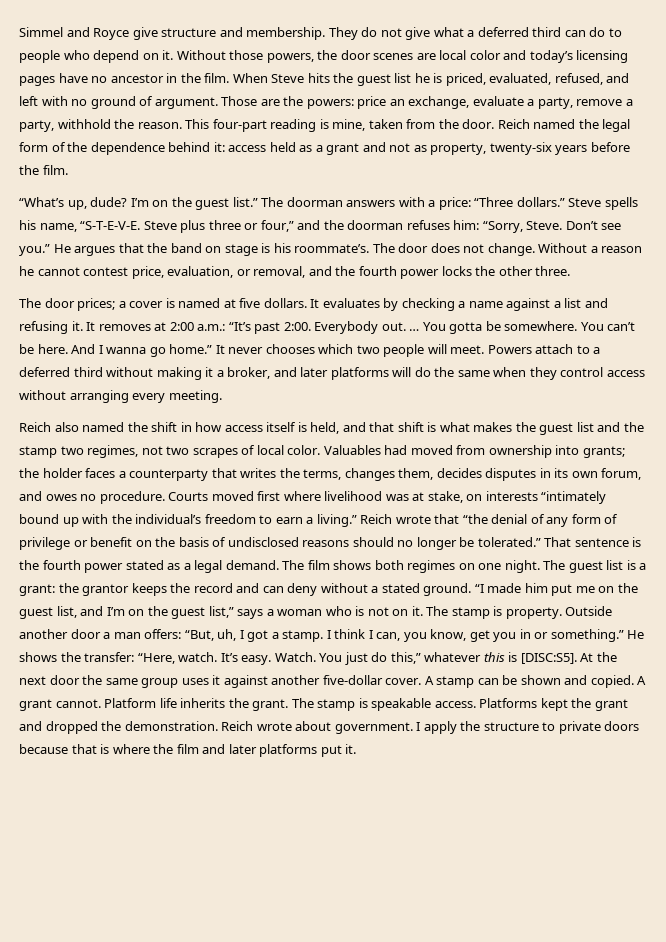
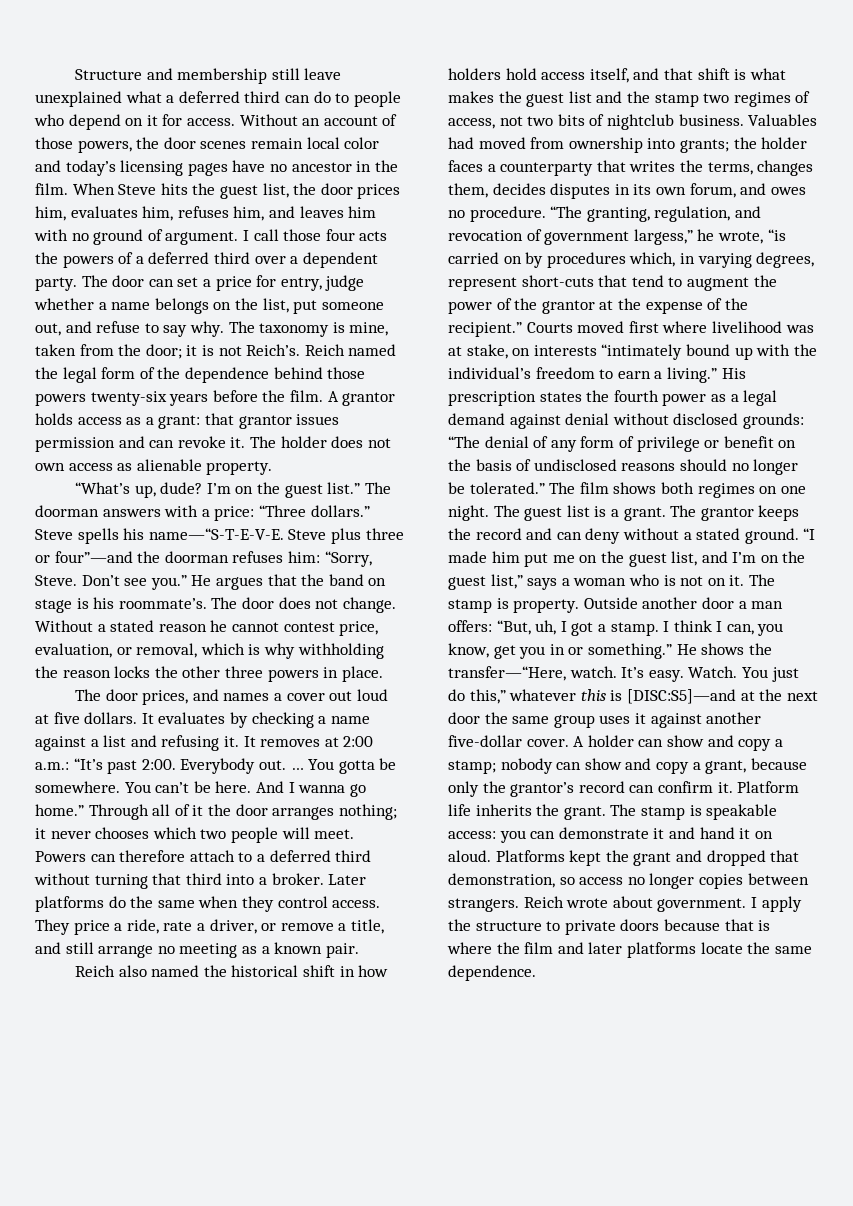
- Simmel and Royce give structure and membership. They do not give what a deferred third can do to people who depend on it. Without those powers, the door scenes are local color and today’s licensing pages have no ancestor in the film.
+ Structure and membership still leave unexplained what a deferred third can do to people who depend on it for access. Without an account of those powers, the door scenes remain local color and today’s licensing pages have no ancestor in the film.
- When Steve hits the guest list he is priced, evaluated, refused, and left with no ground of argument.
+ When Steve hits the guest list, the door prices him, evaluates him, refuses him, and leaves him with no ground of argument.
- Those are the powers: price an exchange, evaluate a party, remove a party, withhold the reason. This four-part reading is mine, taken from the door.
+ I call those four acts the powers of a deferred third over a dependent party. The door can set a price for entry, judge whether a name belongs on the list, put someone out, and refuse to say why. The taxonomy is mine, taken from the door; it is not Reich’s.
- Reich named the legal form of the dependence behind it: access held as a grant and not as property, twenty-six years before the film.
+ Reich named the legal form of the dependence behind those powers twenty-six years before the film. A grantor holds access as a grant: that grantor issues permission and can revoke it. The holder does not own access as alienable property.
- Steve spells his name, “S-T-E-V-E.
+ Steve spells his name—“S-T-E-V-E.
- Steve plus three or four,” and the doorman refuses him: “Sorry, Steve.
+ Steve plus three or four”—and the doorman refuses him: “Sorry, Steve.
- Without a reason he cannot contest price, evaluation, or removal, and the fourth power locks the other three.
- The door prices; a cover is named at five dollars.
+ Without a stated reason he cannot contest price, evaluation, or removal, which is why withholding the reason locks the other three powers in place.
+ The door prices, and names a cover out loud at five dollars.
- It never chooses which two people will meet.
+ Through all of it the door arranges nothing; it never chooses which two people will meet.
- Powers attach to a deferred third without making it a broker, and later platforms will do the same when they control access without arranging every meeting.
+ Powers can therefore attach to a deferred third without turning that third into a broker. Later platforms do the same when they control access. They price a ride, rate a driver, or remove a title, and still arrange no meeting as a known pair.
- Reich also named the shift in how access itself is held, and that shift is what makes the guest list and the stamp two regimes, not two scrapes of local color.
+ Reich also named the historical shift in how holders hold access itself, and that shift is what makes the guest list and the stamp two regimes of access, not two bits of nightclub business.
+ “The granting, regulation, and revocation of government largess,” he wrote, “is carried on by procedures which, in varying degrees, represent short-cuts that tend to augment the power of the grantor at the expense of the recipient.”
- Reich wrote that “the denial of any form of privilege or benefit on the basis of undisclosed reasons should no longer be tolerated.”
+ His prescription states the fourth power as a legal demand against denial without disclosed grounds: “The denial of any form of privilege or benefit on the basis of undisclosed reasons should no longer be tolerated.”
- That sentence is the fourth power stated as a legal demand.
- The guest list is a grant: the grantor keeps the record and can deny without a stated ground.
+ The guest list is a grant. The grantor keeps the record and can deny without a stated ground.
- He shows the transfer: “Here, watch.
+ He shows the transfer—“Here, watch.
- You just do this,” whatever this is [DISC:S5]. At the next door the same group uses it against another five-dollar cover.
+ You just do this,” whatever this is [DISC:S5]—and at the next door the same group uses it against another five-dollar cover.
- A stamp can be shown and copied. A grant cannot.
+ A holder can show and copy a stamp; nobody can show and copy a grant, because only the grantor’s record can confirm it.
- The stamp is speakable access.
+ The stamp is speakable access: you can demonstrate it and hand it on aloud.
- Platforms kept the grant and dropped the demonstration.
+ Platforms kept the grant and dropped that demonstration, so access no longer copies between strangers.
- I apply the structure to private doors because that is where the film and later platforms put it.
+ I apply the structure to private doors because that is where the film and later platforms locate the same dependence.

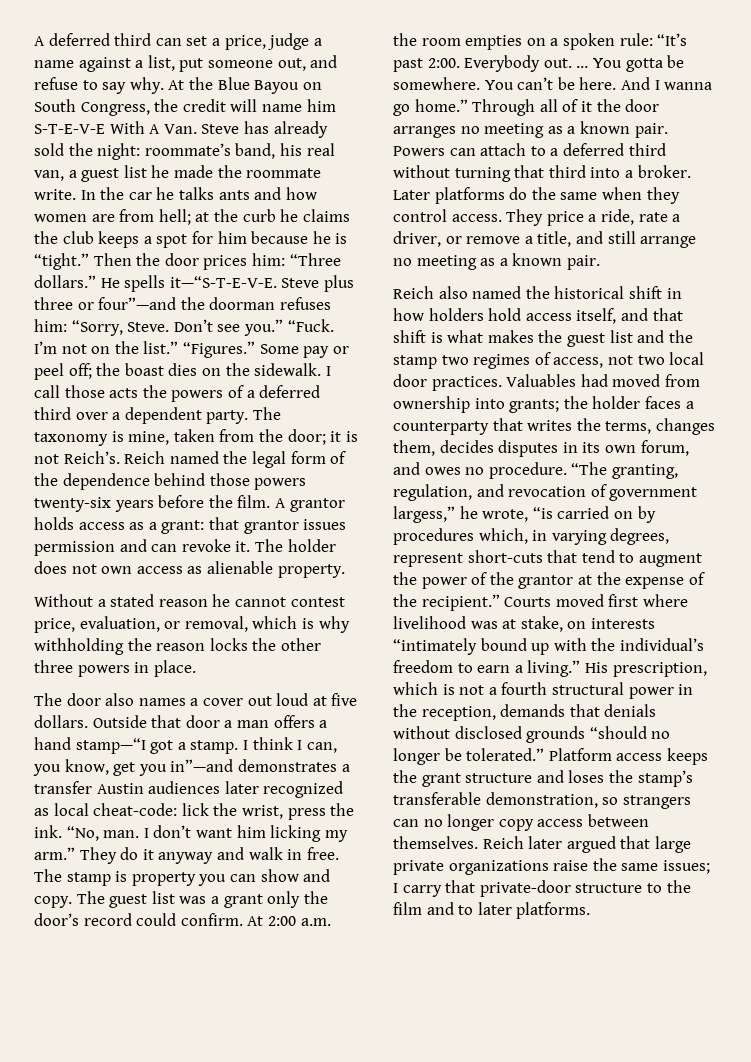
- Structure and membership still leave unexplained what a deferred third can do to people who depend on it for access. Without an account of those powers, the door scenes remain local color and today’s licensing pages have no ancestor in the film. When Steve hits the guest list, the door prices him, evaluates him, refuses him, and leaves him with no ground of argument.
+ A deferred third can set a price, judge a name against a list, put someone out, and refuse to say why. At the Blue Bayou on South Congress, the credit will name him S-T-E-V-E With A Van. Steve has already sold the night: roommate’s band, his real van, a guest list he made the roommate write. In the car he talks ants and how women are from hell; at the curb he claims the club keeps a spot for him because he is “tight.” Then the door prices him: “Three dollars.” He spells it—“S-T-E-V-E. Steve plus three or four”—and the doorman refuses him: “Sorry, Steve. Don’t see you.” “Fuck. I’m not on the list.” “Figures.” Some pay or peel off; the boast dies on the sidewalk.
- I call those four acts the powers of a deferred third over a dependent party.
+ I call those acts the powers of a deferred third over a dependent party.
- The door can set a price for entry, judge whether a name belongs on the list, put someone out, and refuse to say why. The taxonomy is mine, taken from the door; it is not Reich’s.
+ The taxonomy is mine, taken from the door; it is not Reich’s.
- “What’s up, dude? I’m on the guest list.” The doorman answers with a price: “Three dollars.” Steve spells his name—“S-T-E-V-E. Steve plus three or four”—and the doorman refuses him: “Sorry, Steve. Don’t see you.” He argues that the band on stage is his roommate’s. The door does not change.
- The door prices, and names a cover out loud at five dollars.
+ The door also names a cover out loud at five dollars.
- It evaluates by checking a name against a list and refusing it. It removes at 2:00 a.m.: “It’s past 2:00.
+ Outside that door a man offers a hand stamp—“I got a stamp. I think I can, you know, get you in”—and demonstrates a transfer Austin audiences later recognized as local cheat-code: lick the wrist, press the ink. “No, man. I don’t want him licking my arm.” They do it anyway and walk in free. The stamp is property you can show and copy. The guest list was a grant only the door’s record could confirm. At 2:00 a.m. the room empties on a spoken rule: “It’s past 2:00.
- Through all of it the door arranges nothing; it never chooses which two people will meet.
+ Through all of it the door arranges no meeting as a known pair.
- Powers can therefore attach to a deferred third without turning that third into a broker.
+ Powers can attach to a deferred third without turning that third into a broker.
- Reich also named the historical shift in how holders hold access itself, and that shift is what makes the guest list and the stamp two regimes of access, not two bits of nightclub business.
+ Reich also named the historical shift in how holders hold access itself, and that shift is what makes the guest list and the stamp two regimes of access, not two local door practices.
- His prescription states the fourth power as a legal demand against denial without disclosed grounds: “The denial of any form of privilege or benefit on the basis of undisclosed reasons should no longer be tolerated.” The film shows both regimes on one night. The guest list is a grant. The grantor keeps the record and can deny without a stated ground. “I made him put me on the guest list, and I’m on the guest list,” says a woman who is not on it. The stamp is property. Outside another door a man offers: “But, uh, I got a stamp. I think I can, you know, get you in or something.” He shows the transfer—“Here, watch. It’s easy. Watch. You just do this,” whatever this is [DISC:S5]—and at the next door the same group uses it against another five-dollar cover. A holder can show and copy a stamp; nobody can show and copy a grant, because only the grantor’s record can confirm it. Platform life inherits the grant. The stamp is speakable access: you can demonstrate it and hand it on aloud. Platforms kept the grant and dropped that demonstration, so access no longer copies between strangers. Reich wrote about government. I apply the structure to private doors because that is where the film and later platforms locate the same dependence.
+ His prescription, which is not a fourth structural power in the reception, demands that denials without disclosed grounds “should no longer be tolerated.” Platform access keeps the grant structure and loses the stamp’s transferable demonstration, so strangers can no longer copy access between themselves. Reich later argued that large private organizations raise the same issues; I carry that private-door structure to the film and to later platforms.

